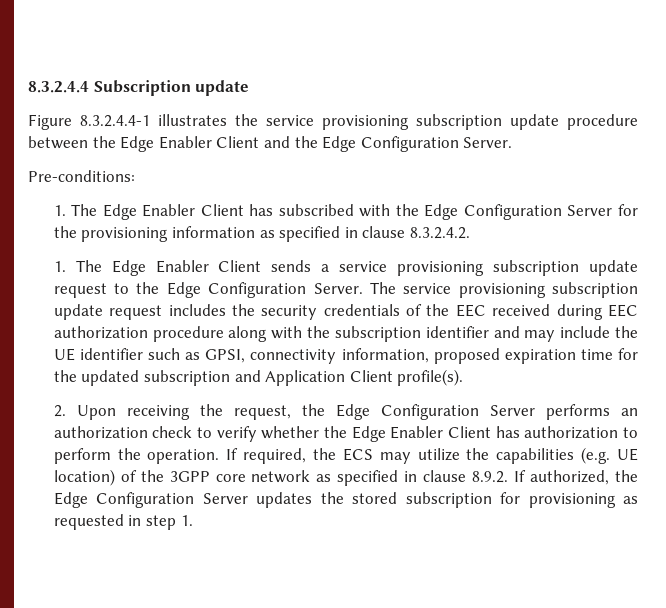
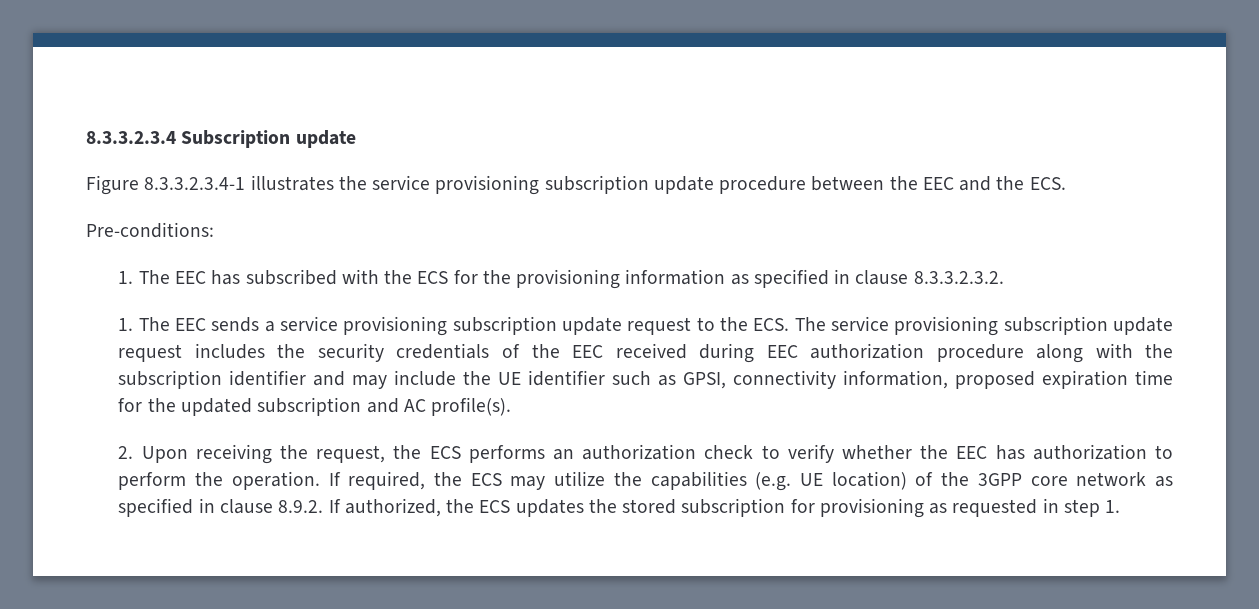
- 8.3.2.4.4 Subscription update
+ 8.3.3.2.3.4 Subscription update
- Figure 8.3.2.4.4-1 illustrates the service provisioning subscription update procedure between the Edge Enabler Client and the Edge Configuration Server.
+ Figure 8.3.3.2.3.4-1 illustrates the service provisioning subscription update procedure between the EEC and the ECS.
- 1. The Edge Enabler Client has subscribed with the Edge Configuration Server for the provisioning information as specified in clause 8.3.2.4.2.
- 1. The Edge Enabler Client sends a service provisioning subscription update request to the Edge Configuration Server. The service provisioning subscription update request includes the security credentials of the EEC received during EEC authorization procedure along with the subscription identifier and may include the UE identifier such as GPSI, connectivity information, proposed expiration time for the updated subscription and Application Client profile(s).
+ 1. The EEC has subscribed with the ECS for the provisioning information as specified in clause 8.3.3.2.3.2.
+ 1. The EEC sends a service provisioning subscription update request to the ECS. The service provisioning subscription update request includes the security credentials of the EEC received during EEC authorization procedure along with the subscription identifier and may include the UE identifier such as GPSI, connectivity information, proposed expiration time for the updated subscription and AC profile(s).
- 2. Upon receiving the request, the Edge Configuration Server performs an authorization check to verify whether the Edge Enabler Client has authorization to perform the operation.
+ 2. Upon receiving the request, the ECS performs an authorization check to verify whether the EEC has authorization to perform the operation.
- If required, the ECS may utilize the capabilities (e.g. UE location) of the 3GPP core network as specified in clause 8.9.2. If authorized, the Edge Configuration Server updates the stored subscription for provisioning as requested in step 1.
+ If required, the ECS may utilize the capabilities (e.g. UE location) of the 3GPP core network as specified in clause 8.9.2. If authorized, the ECS updates the stored subscription for provisioning as requested in step 1.

